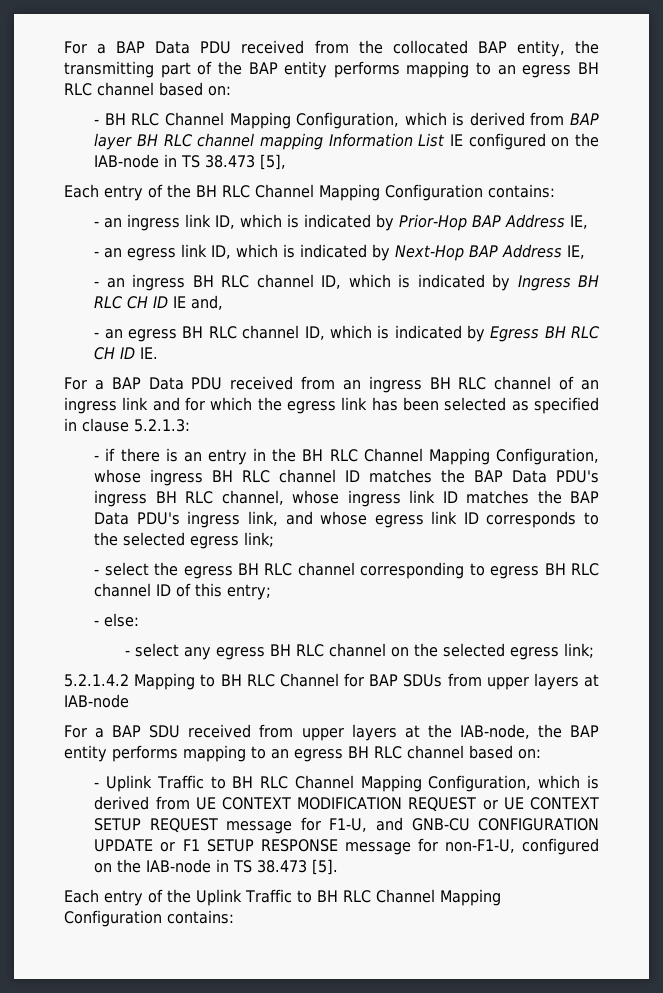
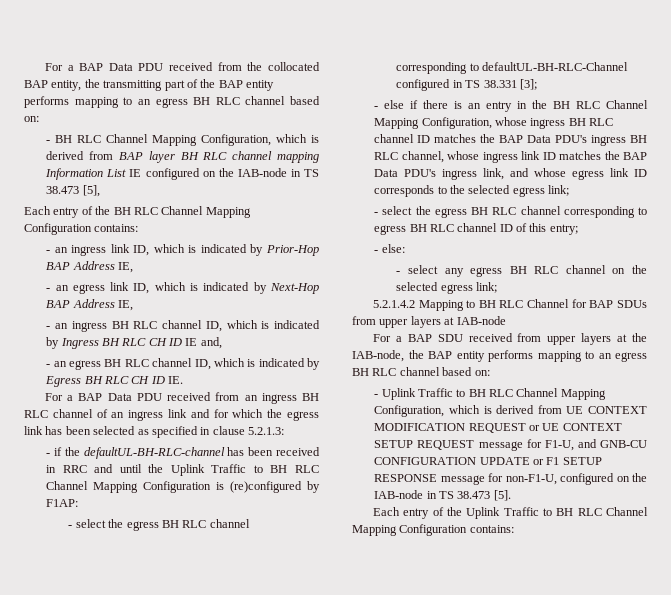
- - if there is an entry in the BH RLC Channel Mapping Configuration, whose ingress BH RLC channel ID matches the BAP Data PDU's ingress BH RLC channel, whose ingress link ID matches the BAP Data PDU's ingress link, and whose egress link ID corresponds to the selected egress link;
+ - if the defaultUL-BH-RLC-channel has been received in RRC and until the Uplink Traffic to BH RLC Channel Mapping Configuration is (re)configured by F1AP:
+ - select the egress BH RLC channel corresponding to defaultUL-BH-RLC-Channel configured in TS 38.331 [3];
+ - else if there is an entry in the BH RLC Channel Mapping Configuration, whose ingress BH RLC channel ID matches the BAP Data PDU's ingress BH RLC channel, whose ingress link ID matches the BAP Data PDU's ingress link, and whose egress link ID corresponds to the selected egress link;

